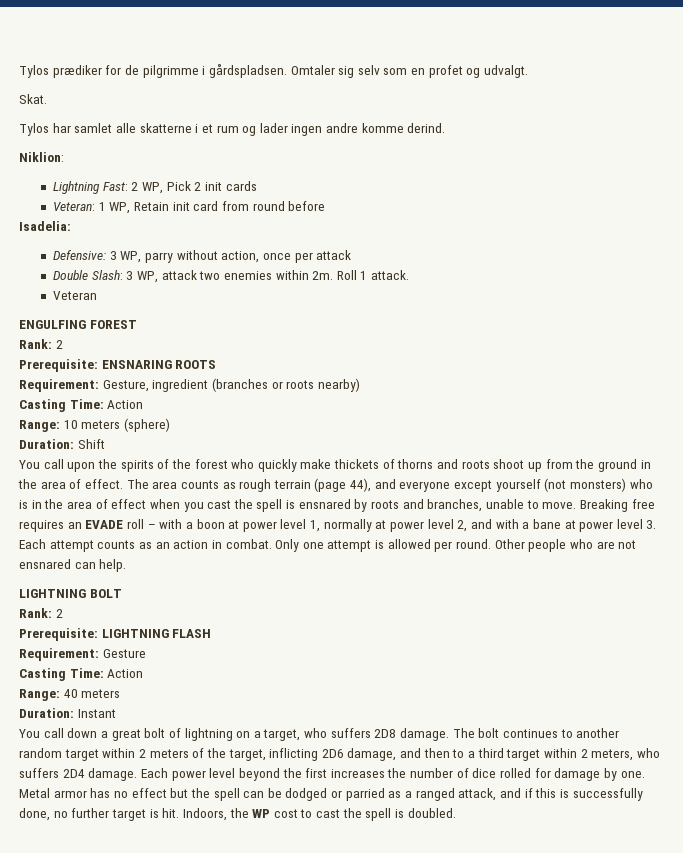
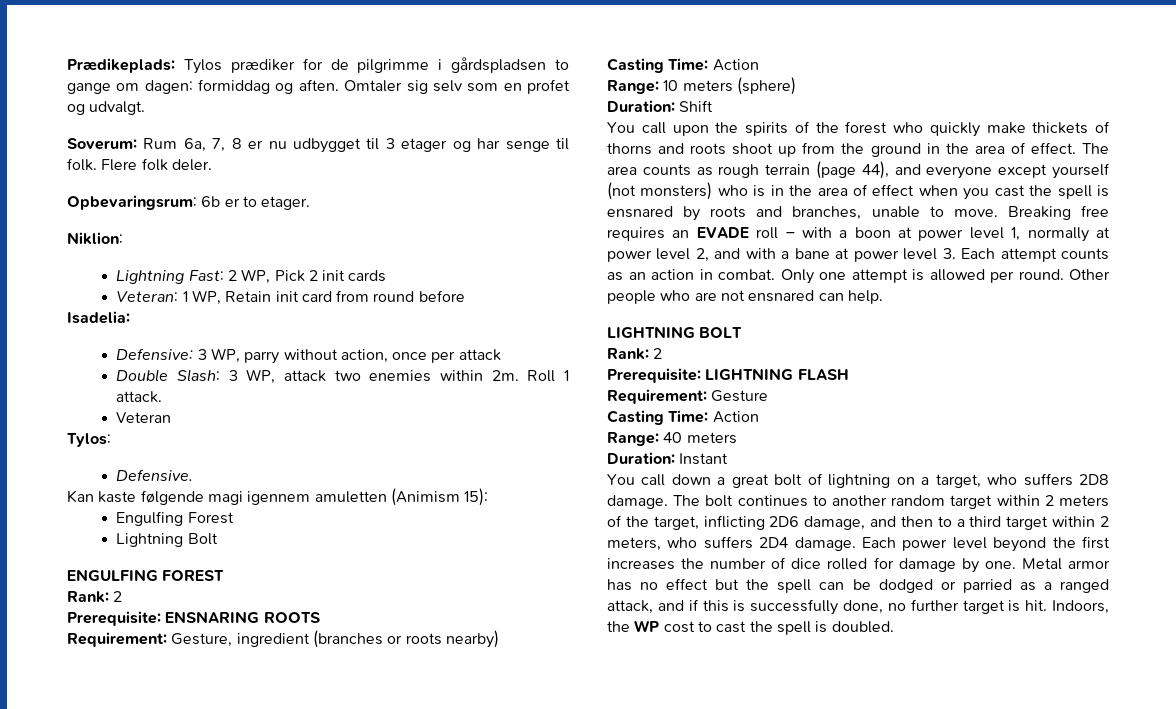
- Tylos prædiker for de pilgrimme i gårdspladsen.
+ Prædikeplads: Tylos prædiker for de pilgrimme i gårdspladsen to gange om dagen: formiddag og aften.
- Skat.
- Tylos har samlet alle skatterne i et rum og lader ingen andre komme derind.
+ Soverum: Rum 6a, 7, 8 er nu udbygget til 3 etager og har senge til folk. Flere folk deler.
+ Opbevaringsrum: 6b er to etager.
+ Tylos:
+ Defensive.
+ Kan kaste følgende magi igennem amuletten (Animism 15):
+ Engulfing Forest
+ Lightning Bolt

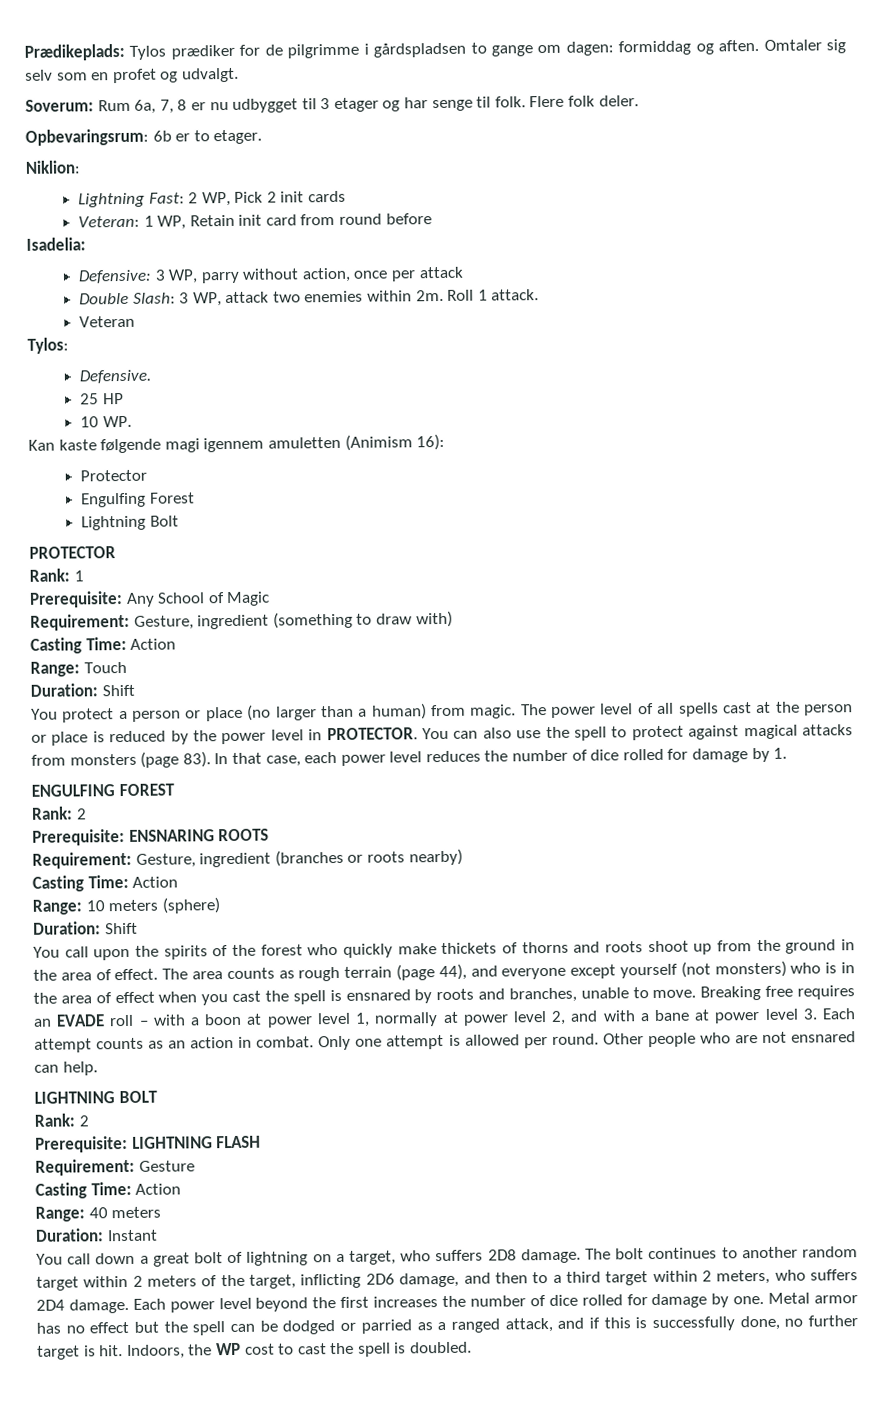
+ 25 HP
+ 10 WP.
- Kan kaste følgende magi igennem amuletten (Animism 15):
+ Kan kaste følgende magi igennem amuletten (Animism 16):
+ Protector
+ PROTECTOR
+ Rank: 1
+ Prerequisite: Any School of Magic
+ Requirement: Gesture, ingredient (something to draw with)
+ Casting Time: Action
+ Range: Touch
+ Duration: Shift
+ You protect a person or place (no larger than a human) from magic. The power level of all spells cast at the person or place is reduced by the power level in PROTECTOR. You can also use the spell to protect against magical attacks from monsters (page 83). In that case, each power level reduces the number of dice rolled for damage by 1.

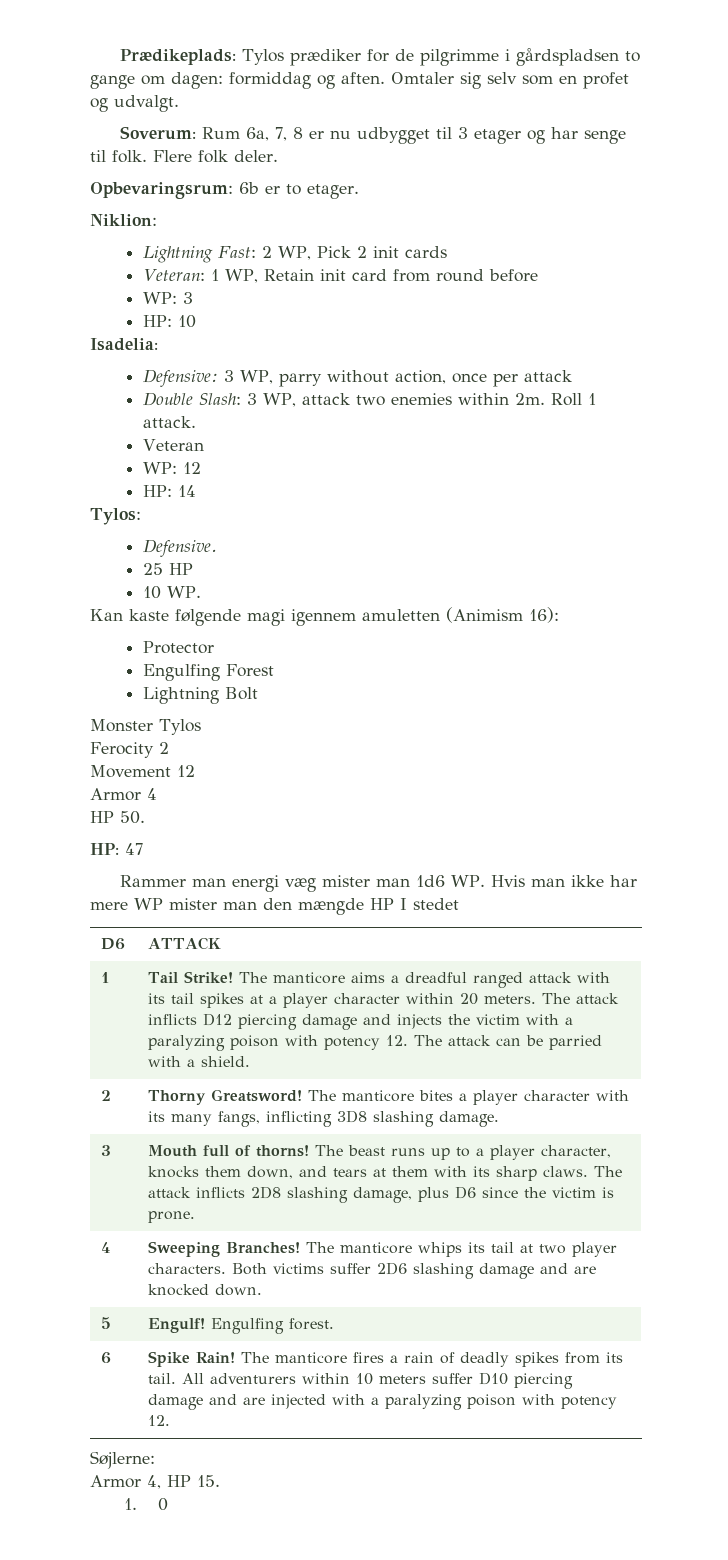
+ WP: 3
+ HP: 10
+ WP: 12
+ HP: 14
- PROTECTOR
- Rank: 1
- Prerequisite: Any School of Magic
- Requirement: Gesture, ingredient (something to draw with)
- Casting Time: Action
- Range: Touch
- Duration: Shift
- You protect a person or place (no larger than a human) from magic. The power level of all spells cast at the person or place is reduced by the power level in PROTECTOR. You can also use the spell to protect against magical attacks from monsters (page 83). In that case, each power level reduces the number of dice rolled for damage by 1.
- ENGULFING FOREST
- Rank: 2
- Prerequisite: ENSNARING ROOTS
- Requirement: Gesture, ingredient (branches or roots nearby)
- Casting Time: Action
- Range: 10 meters (sphere)
- Duration: Shift
- You call upon the spirits of the forest who quickly make thickets of thorns and roots shoot up from the ground in the area of effect. The area counts as rough terrain (page 44), and everyone except yourself (not monsters) who is in the area of effect when you cast the spell is ensnared by roots and branches, unable to move. Breaking free requires an EVADE roll – with a boon at power level 1, normally at power level 2, and with a bane at power level 3. Each attempt counts as an action in combat. Only one attempt is allowed per round. Other people who are not ensnared can help.
- LIGHTNING BOLT
- Rank: 2
- Prerequisite: LIGHTNING FLASH
- Requirement: Gesture
- Casting Time: Action
- Range: 40 meters
- Duration: Instant
- You call down a great bolt of lightning on a target, who suffers 2D8 damage. The bolt continues to another random target within 2 meters of the target, inflicting 2D6 damage, and then to a third target within 2 meters, who suffers 2D4 damage. Each power level beyond the first increases the number of dice rolled for damage by one. Metal armor has no effect but the spell can be dodged or parried as a ranged attack, and if this is successfully done, no further target is hit. Indoors, the WP cost to cast the spell is doubled.
+ Monster Tylos
+ Ferocity 2
+ Movement 12
+ Armor 4
+ HP 50.
+ HP: 47
+ Rammer man energi væg mister man 1d6 WP. Hvis man ikke har mere WP mister man den mængde HP I stedet
+ D6 | ATTACK
+ 1 | Tail Strike! The manticore aims a dreadful ranged attack with its tail spikes at a player character within 20 meters. The attack inflicts D12 piercing damage and injects the victim with a paralyzing poison with potency 12. The attack can be parried with a shield.
+ 2 | Thorny Greatsword! The manticore bites a player character with its many fangs, inflicting 3D8 slashing damage.
+ 3 | Mouth full of thorns! The beast runs up to a player character, knocks them down, and tears at them with its sharp claws. The attack inflicts 2D8 slashing damage, plus D6 since the victim is prone.
+ 4 | Sweeping Branches! The manticore whips its tail at two player characters. Both victims suffer 2D6 slashing damage and are knocked down.
+ 5 | Engulf! Engulfing forest.
+ 6 | Spike Rain! The manticore fires a rain of deadly spikes from its tail. All adventurers within 10 meters suffer D10 piercing damage and are injected with a paralyzing poison with potency 12.
+ Søjlerne:
+ Armor 4, HP 15.
+ 1. 0

